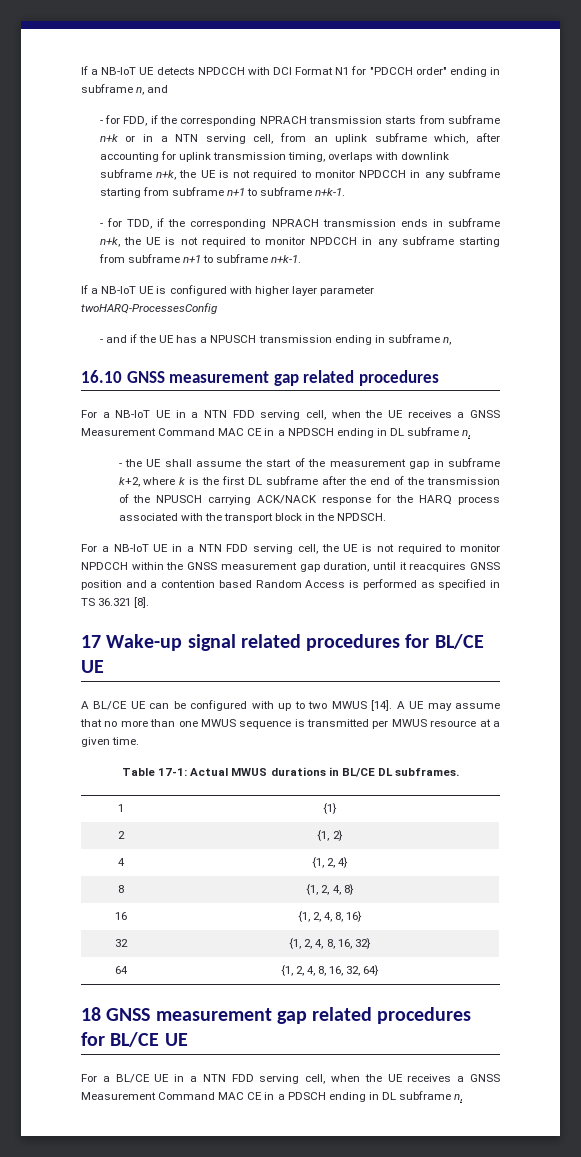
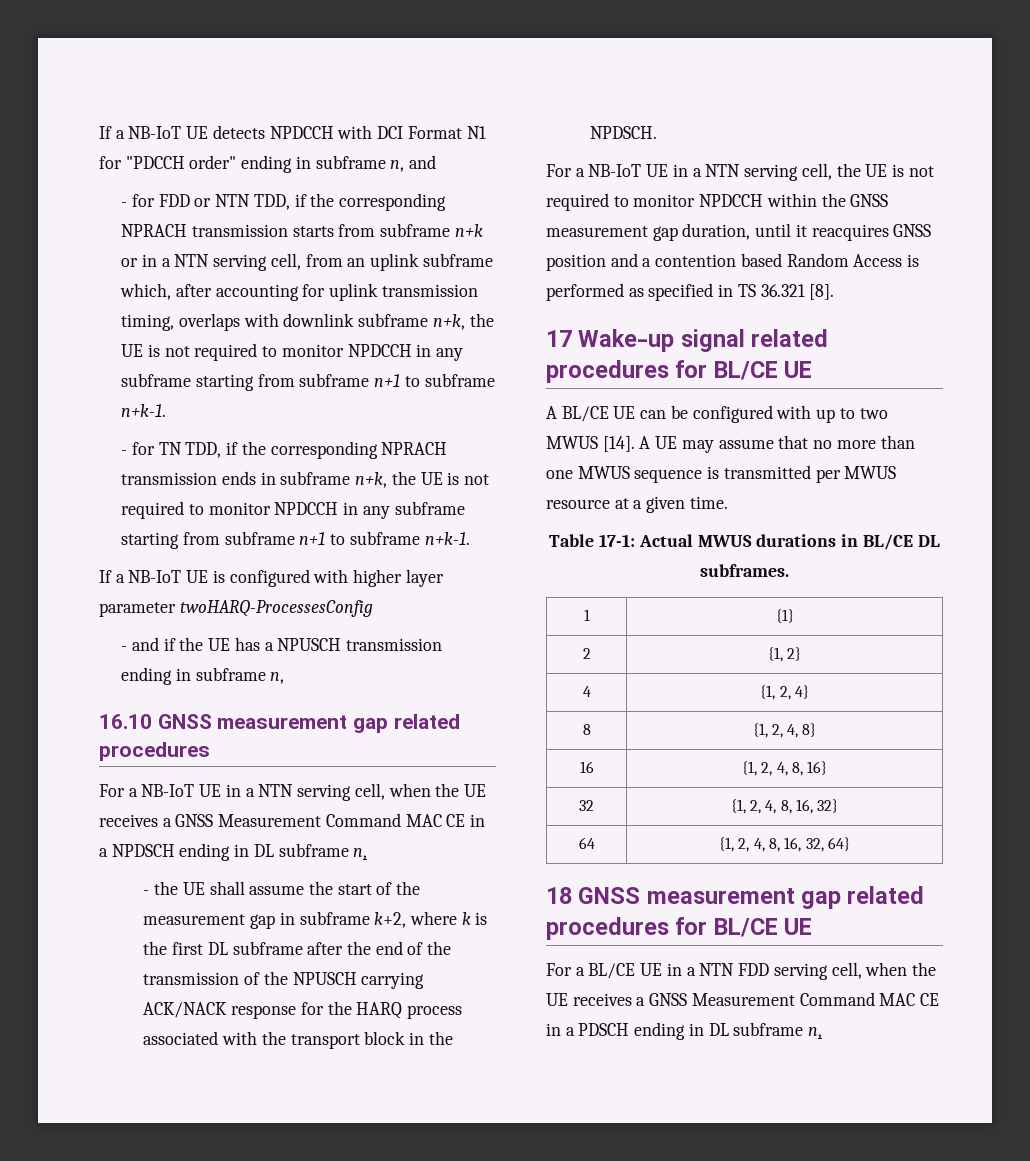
- - for FDD, if the corresponding NPRACH transmission starts from subframe n+k or in a NTN serving cell, from an uplink subframe which, after accounting for uplink transmission timing, overlaps with downlink subframe n+k, the UE is not required to monitor NPDCCH in any subframe starting from subframe n+1 to subframe n+k-1.
+ - for FDD or NTN TDD, if the corresponding NPRACH transmission starts from subframe n+k or in a NTN serving cell, from an uplink subframe which, after accounting for uplink transmission timing, overlaps with downlink subframe n+k, the UE is not required to monitor NPDCCH in any subframe starting from subframe n+1 to subframe n+k-1.
- - for TDD, if the corresponding NPRACH transmission ends in subframe n+k, the UE is not required to monitor NPDCCH in any subframe starting from subframe n+1 to subframe n+k-1.
+ - for TN TDD, if the corresponding NPRACH transmission ends in subframe n+k, the UE is not required to monitor NPDCCH in any subframe starting from subframe n+1 to subframe n+k-1.
- For a NB-IoT UE in a NTN FDD serving cell, when the UE receives a GNSS Measurement Command MAC CE in a NPDSCH ending in DL subframe n,
+ For a NB-IoT UE in a NTN serving cell, when the UE receives a GNSS Measurement Command MAC CE in a NPDSCH ending in DL subframe n,
- For a NB-IoT UE in a NTN FDD serving cell, the UE is not required to monitor NPDCCH within the GNSS measurement gap duration, until it reacquires GNSS position and a contention based Random Access is performed as specified in TS 36.321 [8].
+ For a NB-IoT UE in a NTN serving cell, the UE is not required to monitor NPDCCH within the GNSS measurement gap duration, until it reacquires GNSS position and a contention based Random Access is performed as specified in TS 36.321 [8].

